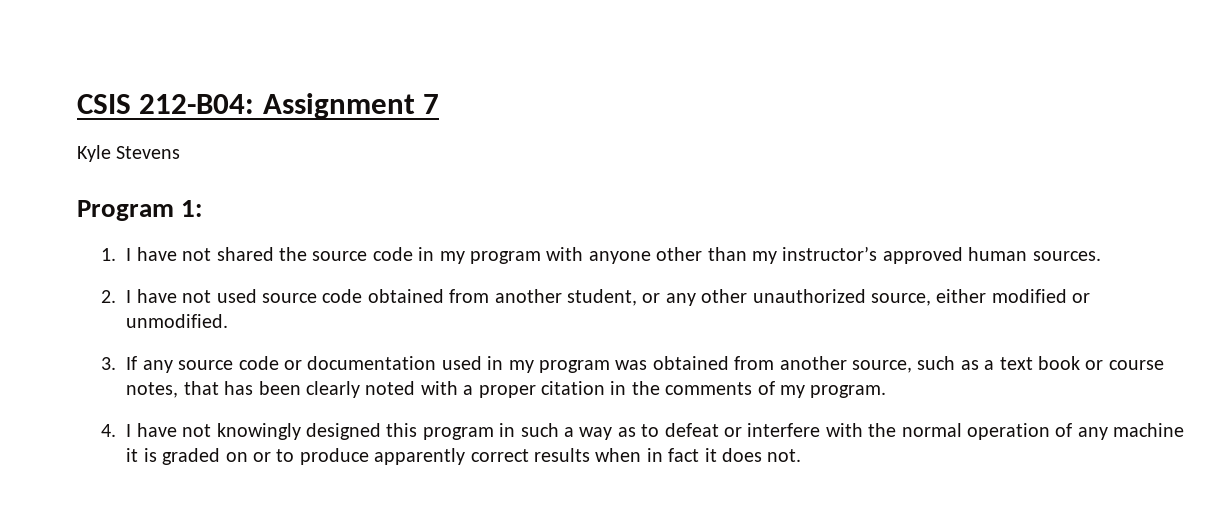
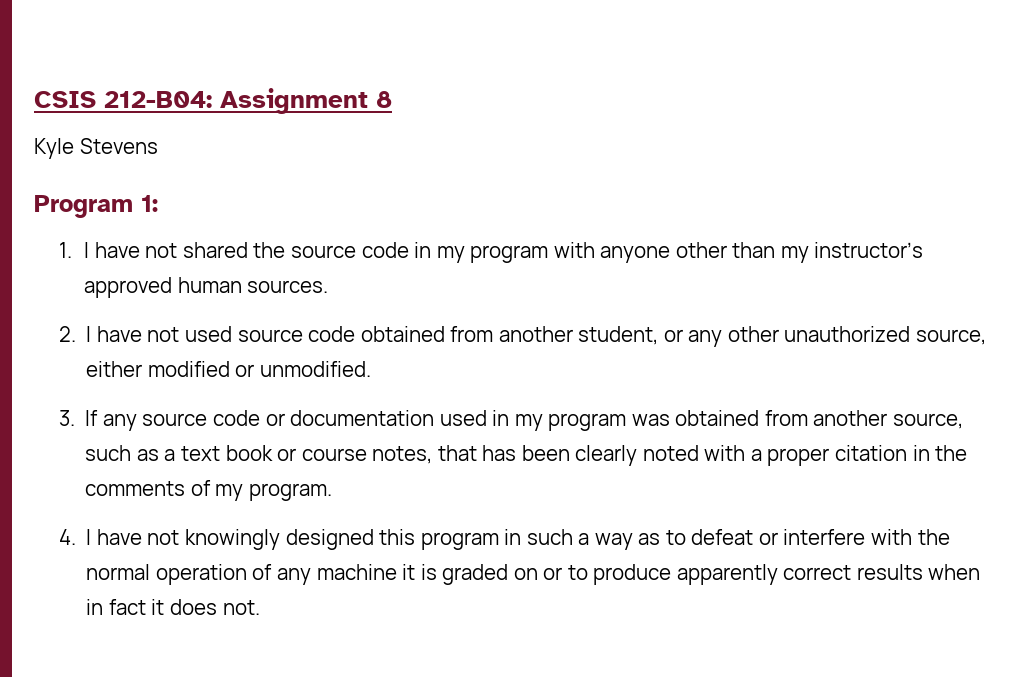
- CSIS 212-B04: Assignment 7
+ CSIS 212-B04: Assignment 8

